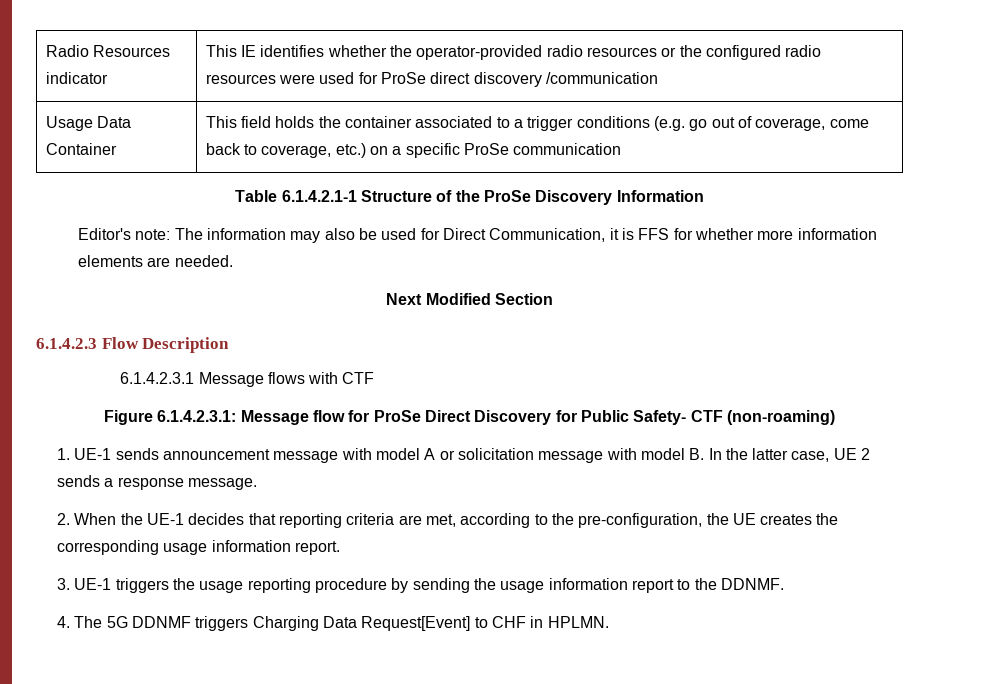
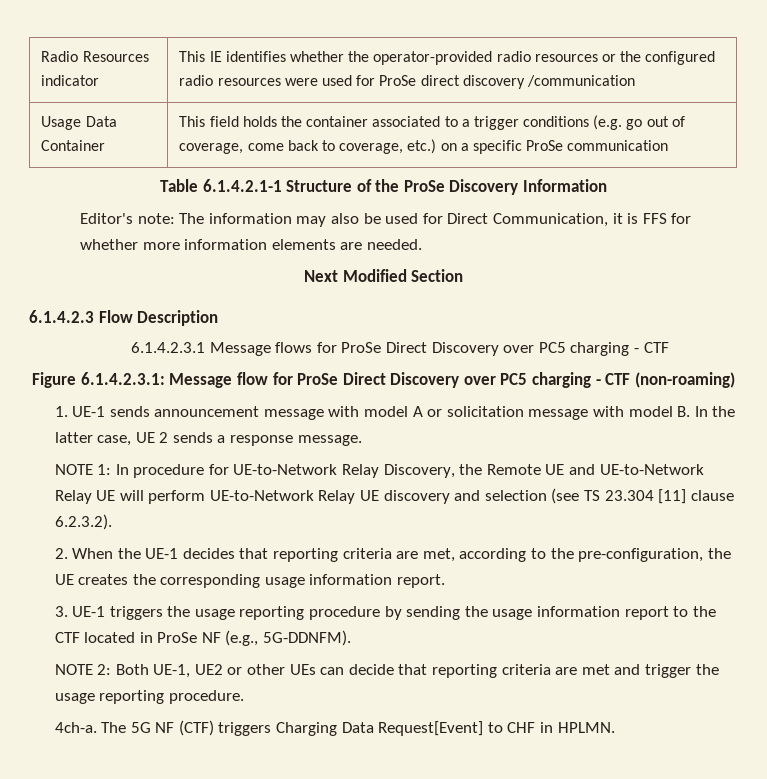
- 6.1.4.2.3.1 Message flows with CTF
+ 6.1.4.2.3.1 Message flows for ProSe Direct Discovery over PC5 charging - CTF
- Figure 6.1.4.2.3.1: Message flow for ProSe Direct Discovery for Public Safety- CTF (non-roaming)
+ Figure 6.1.4.2.3.1: Message flow for ProSe Direct Discovery over PC5 charging - CTF (non-roaming)
+ NOTE 1: In procedure for UE-to-Network Relay Discovery, the Remote UE and UE-to-Network Relay UE will perform UE-to-Network Relay UE discovery and selection (see TS 23.304 [11] clause 6.2.3.2).
- 3. UE-1 triggers the usage reporting procedure by sending the usage information report to the DDNMF.
- 4. The 5G DDNMF triggers Charging Data Request[Event] to CHF in HPLMN.
+ 3. UE-1 triggers the usage reporting procedure by sending the usage information report to the CTF located in ProSe NF (e.g., 5G-DDNFM).
+ NOTE 2: Both UE-1, UE2 or other UEs can decide that reporting criteria are met and trigger the usage reporting procedure.
+ 4ch-a. The 5G NF (CTF) triggers Charging Data Request[Event] to CHF in HPLMN.

